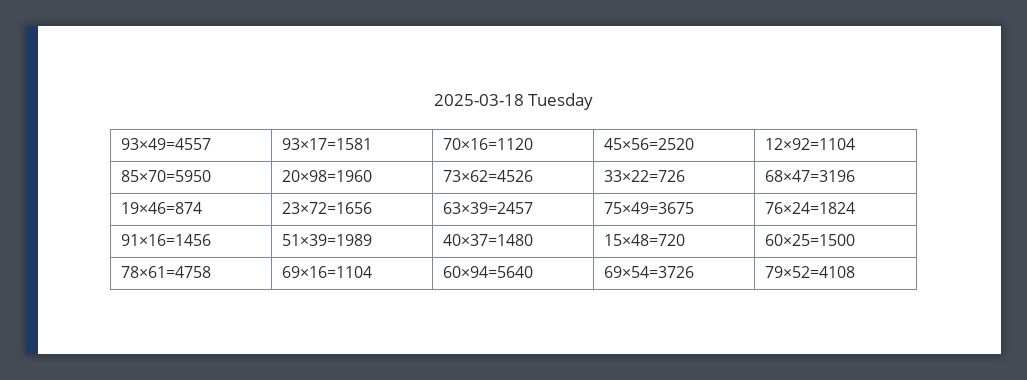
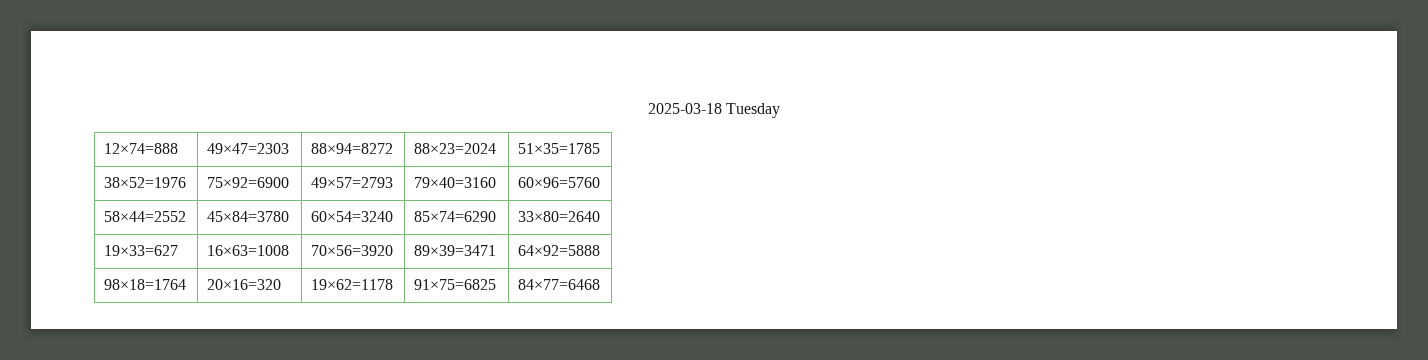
- 93×49=4557 | 93×17=1581 | 70×16=1120 | 45×56=2520 | 12×92=1104
- 85×70=5950 | 20×98=1960 | 73×62=4526 | 33×22=726 | 68×47=3196
- 19×46=874 | 23×72=1656 | 63×39=2457 | 75×49=3675 | 76×24=1824
- 91×16=1456 | 51×39=1989 | 40×37=1480 | 15×48=720 | 60×25=1500
- 78×61=4758 | 69×16=1104 | 60×94=5640 | 69×54=3726 | 79×52=4108
+ 12×74=888 | 49×47=2303 | 88×94=8272 | 88×23=2024 | 51×35=1785
+ 38×52=1976 | 75×92=6900 | 49×57=2793 | 79×40=3160 | 60×96=5760
+ 58×44=2552 | 45×84=3780 | 60×54=3240 | 85×74=6290 | 33×80=2640
+ 19×33=627 | 16×63=1008 | 70×56=3920 | 89×39=3471 | 64×92=5888
+ 98×18=1764 | 20×16=320 | 19×62=1178 | 91×75=6825 | 84×77=6468

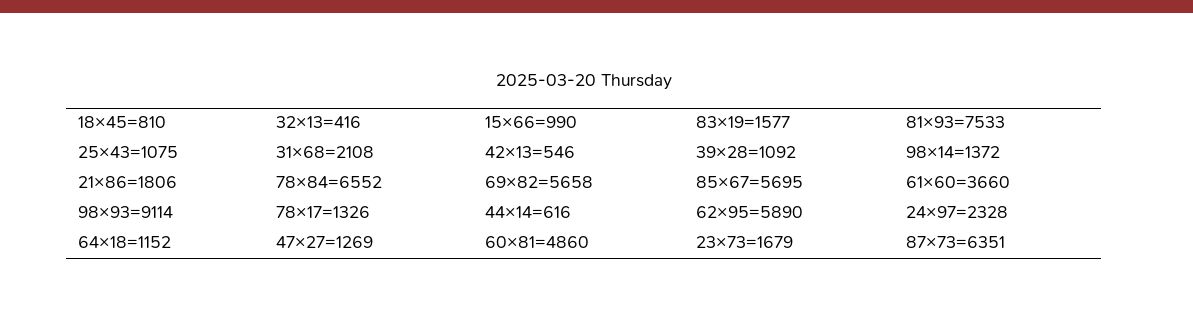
- 2025-03-18 Tuesday
- 12×74=888 | 49×47=2303 | 88×94=8272 | 88×23=2024 | 51×35=1785
- 38×52=1976 | 75×92=6900 | 49×57=2793 | 79×40=3160 | 60×96=5760
- 58×44=2552 | 45×84=3780 | 60×54=3240 | 85×74=6290 | 33×80=2640
- 19×33=627 | 16×63=1008 | 70×56=3920 | 89×39=3471 | 64×92=5888
- 98×18=1764 | 20×16=320 | 19×62=1178 | 91×75=6825 | 84×77=6468
+ 2025-03-20 Thursday
+ 18×45=810 | 32×13=416 | 15×66=990 | 83×19=1577 | 81×93=7533
+ 25×43=1075 | 31×68=2108 | 42×13=546 | 39×28=1092 | 98×14=1372
+ 21×86=1806 | 78×84=6552 | 69×82=5658 | 85×67=5695 | 61×60=3660
+ 98×93=9114 | 78×17=1326 | 44×14=616 | 62×95=5890 | 24×97=2328
+ 64×18=1152 | 47×27=1269 | 60×81=4860 | 23×73=1679 | 87×73=6351

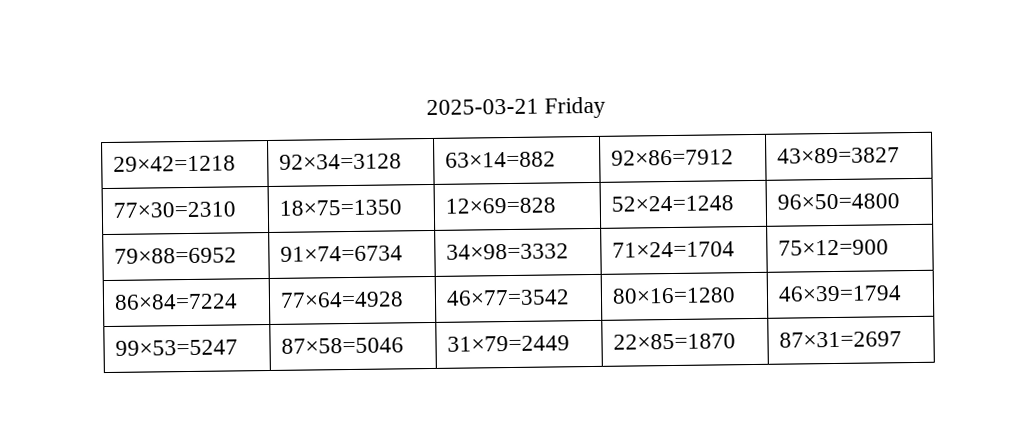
- 2025-03-20 Thursday
- 18×45=810 | 32×13=416 | 15×66=990 | 83×19=1577 | 81×93=7533
- 25×43=1075 | 31×68=2108 | 42×13=546 | 39×28=1092 | 98×14=1372
- 21×86=1806 | 78×84=6552 | 69×82=5658 | 85×67=5695 | 61×60=3660
- 98×93=9114 | 78×17=1326 | 44×14=616 | 62×95=5890 | 24×97=2328
- 64×18=1152 | 47×27=1269 | 60×81=4860 | 23×73=1679 | 87×73=6351
+ 2025-03-21 Friday
+ 29×42=1218 | 92×34=3128 | 63×14=882 | 92×86=7912 | 43×89=3827
+ 77×30=2310 | 18×75=1350 | 12×69=828 | 52×24=1248 | 96×50=4800
+ 79×88=6952 | 91×74=6734 | 34×98=3332 | 71×24=1704 | 75×12=900
+ 86×84=7224 | 77×64=4928 | 46×77=3542 | 80×16=1280 | 46×39=1794
+ 99×53=5247 | 87×58=5046 | 31×79=2449 | 22×85=1870 | 87×31=2697

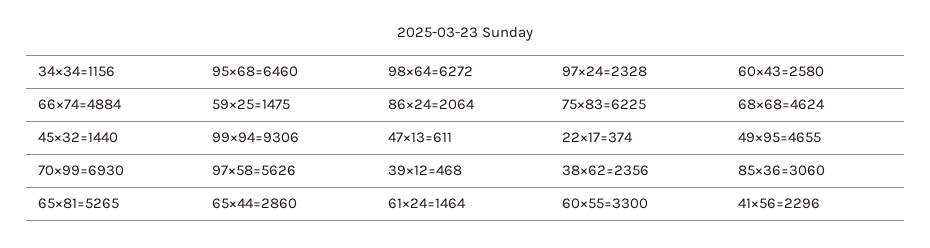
- 2025-03-21 Friday
- 29×42=1218 | 92×34=3128 | 63×14=882 | 92×86=7912 | 43×89=3827
- 77×30=2310 | 18×75=1350 | 12×69=828 | 52×24=1248 | 96×50=4800
- 79×88=6952 | 91×74=6734 | 34×98=3332 | 71×24=1704 | 75×12=900
- 86×84=7224 | 77×64=4928 | 46×77=3542 | 80×16=1280 | 46×39=1794
- 99×53=5247 | 87×58=5046 | 31×79=2449 | 22×85=1870 | 87×31=2697
+ 2025-03-23 Sunday
+ 34×34=1156 | 95×68=6460 | 98×64=6272 | 97×24=2328 | 60×43=2580
+ 66×74=4884 | 59×25=1475 | 86×24=2064 | 75×83=6225 | 68×68=4624
+ 45×32=1440 | 99×94=9306 | 47×13=611 | 22×17=374 | 49×95=4655
+ 70×99=6930 | 97×58=5626 | 39×12=468 | 38×62=2356 | 85×36=3060
+ 65×81=5265 | 65×44=2860 | 61×24=1464 | 60×55=3300 | 41×56=2296

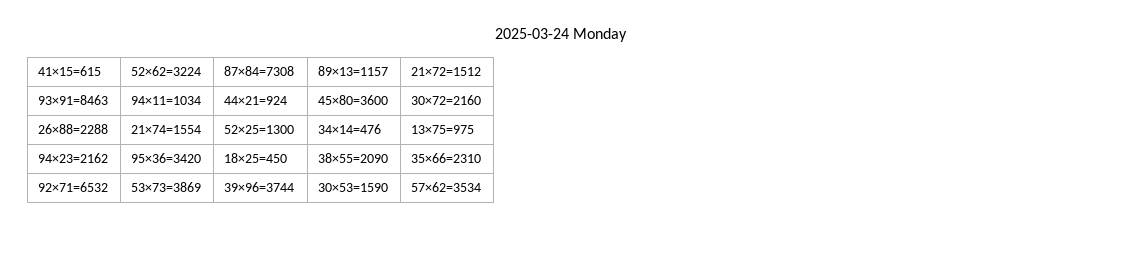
- 2025-03-23 Sunday
- 34×34=1156 | 95×68=6460 | 98×64=6272 | 97×24=2328 | 60×43=2580
- 66×74=4884 | 59×25=1475 | 86×24=2064 | 75×83=6225 | 68×68=4624
- 45×32=1440 | 99×94=9306 | 47×13=611 | 22×17=374 | 49×95=4655
- 70×99=6930 | 97×58=5626 | 39×12=468 | 38×62=2356 | 85×36=3060
- 65×81=5265 | 65×44=2860 | 61×24=1464 | 60×55=3300 | 41×56=2296
+ 2025-03-24 Monday
+ 41×15=615 | 52×62=3224 | 87×84=7308 | 89×13=1157 | 21×72=1512
+ 93×91=8463 | 94×11=1034 | 44×21=924 | 45×80=3600 | 30×72=2160
+ 26×88=2288 | 21×74=1554 | 52×25=1300 | 34×14=476 | 13×75=975
+ 94×23=2162 | 95×36=3420 | 18×25=450 | 38×55=2090 | 35×66=2310
+ 92×71=6532 | 53×73=3869 | 39×96=3744 | 30×53=1590 | 57×62=3534

